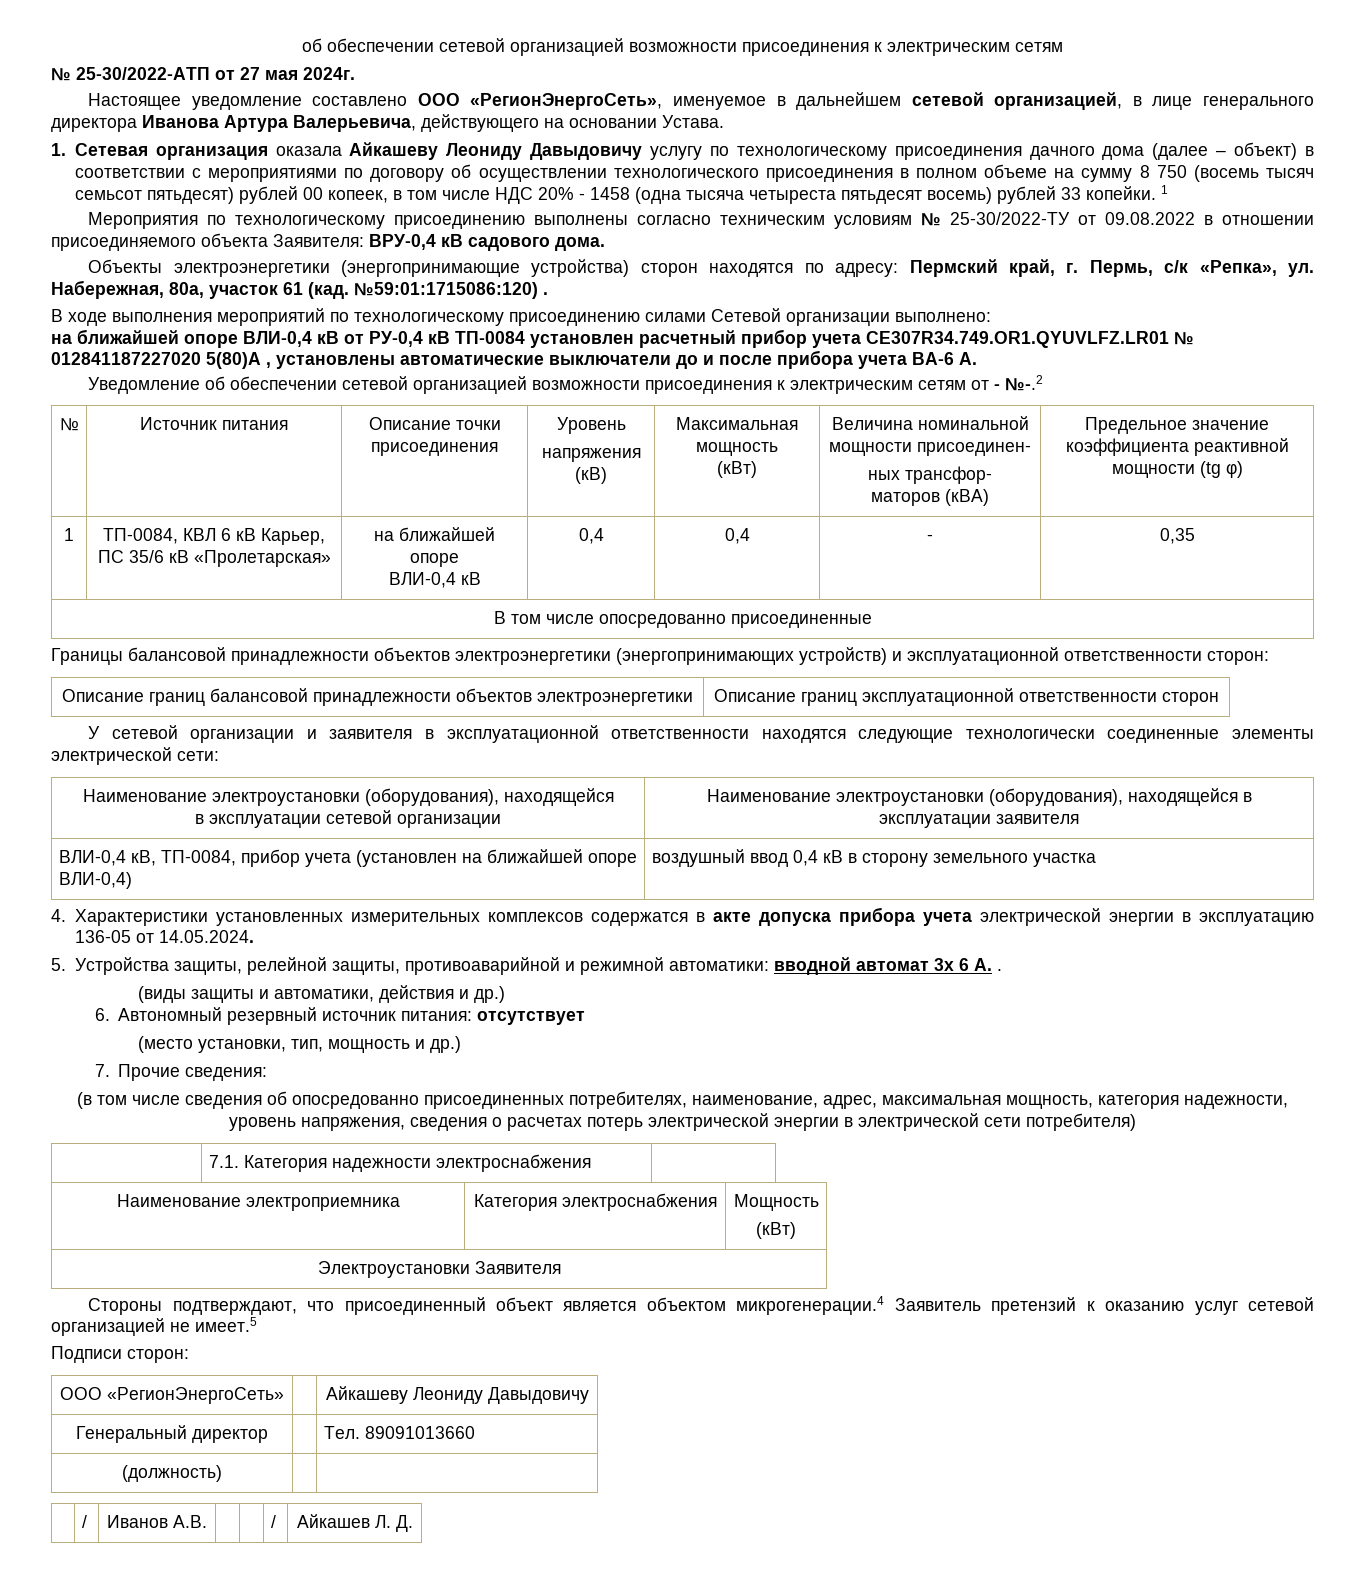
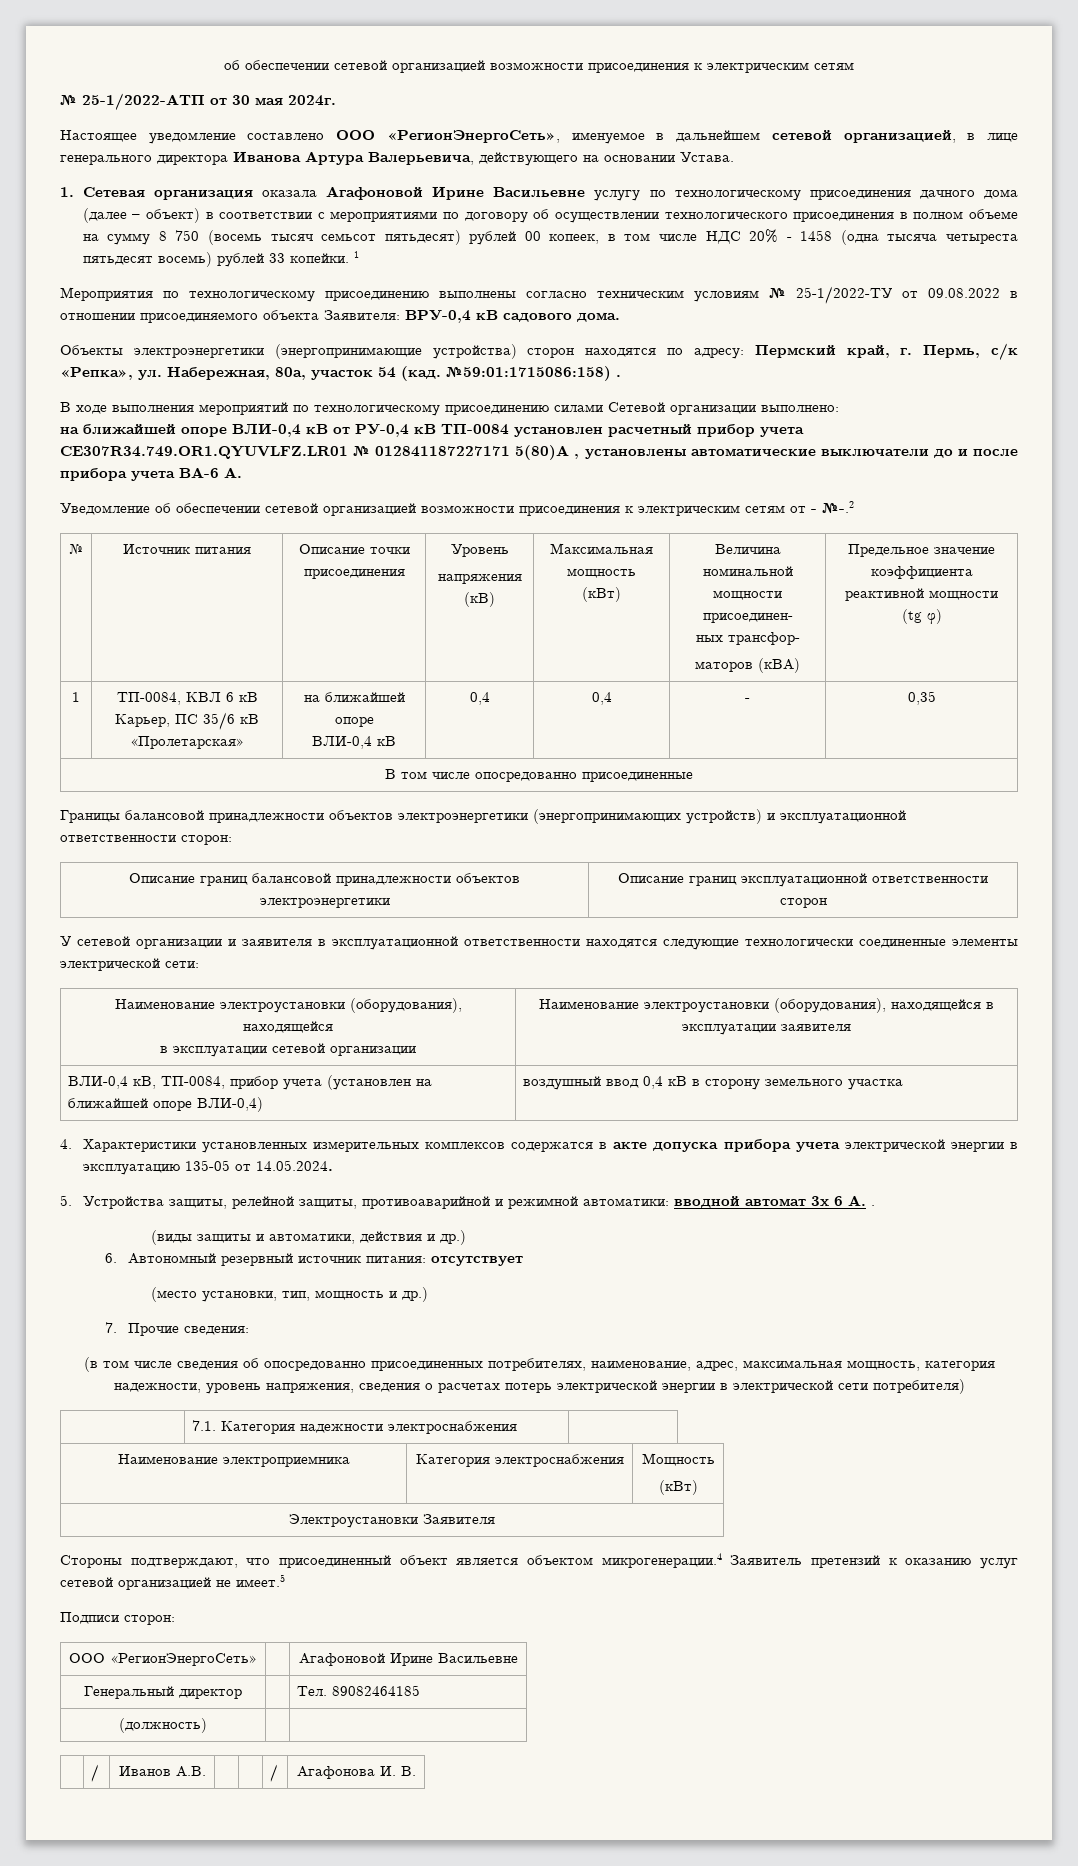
- № 25-30/2022-АТП от 27 мая 2024г.
+ № 25-1/2022-АТП от 30 мая 2024г.
- 1. Сетевая организация оказала Айкашеву Леониду Давыдовичу услугу по технологическому присоединения дачного дома (далее – объект) в соответствии с мероприятиями по договору об осуществлении технологического присоединения в полном объеме на сумму 8 750 (восемь тысяч семьсот пятьдесят) рублей 00 копеек, в том числе НДС 20% - 1458 (одна тысяча четыреста пятьдесят восемь) рублей 33 копейки.
+ 1. Сетевая организация оказала Агафоновой Ирине Васильевне услугу по технологическому присоединения дачного дома (далее – объект) в соответствии с мероприятиями по договору об осуществлении технологического присоединения в полном объеме на сумму 8 750 (восемь тысяч семьсот пятьдесят) рублей 00 копеек, в том числе НДС 20% - 1458 (одна тысяча четыреста пятьдесят восемь) рублей 33 копейки.
- Мероприятия по технологическому присоединению выполнены согласно техническим условиям № 25-30/2022-ТУ от 09.08.2022 в отношении присоединяемого объекта Заявителя: ВРУ-0,4 кВ садового дома.
+ Мероприятия по технологическому присоединению выполнены согласно техническим условиям № 25-1/2022-ТУ от 09.08.2022 в отношении присоединяемого объекта Заявителя: ВРУ-0,4 кВ садового дома.
- Объекты электроэнергетики (энергопринимающие устройства) сторон находятся по адресу: Пермский край, г. Пермь, с/к «Репка», ул. Набережная, 80а, участок 61 (кад. №59:01:1715086:120) .
+ Объекты электроэнергетики (энергопринимающие устройства) сторон находятся по адресу: Пермский край, г. Пермь, с/к «Репка», ул. Набережная, 80а, участок 54 (кад. №59:01:1715086:158) .
- на ближайшей опоре ВЛИ-0,4 кВ от РУ-0,4 кВ ТП-0084 установлен расчетный прибор учета СЕ307R34.749.OR1.QYUVLFZ.LR01 № 012841187227020 5(80)А , установлены автоматические выключатели до и после прибора учета ВА-6 А.
+ на ближайшей опоре ВЛИ-0,4 кВ от РУ-0,4 кВ ТП-0084 установлен расчетный прибор учета СЕ307R34.749.OR1.QYUVLFZ.LR01 № 012841187227171 5(80)А , установлены автоматические выключатели до и после прибора учета ВА-6 А.
- 4. Характеристики установленных измерительных комплексов содержатся в акте допуска прибора учета электрической энергии в эксплуатацию 136-05 от 14.05.2024.
+ 4. Характеристики установленных измерительных комплексов содержатся в акте допуска прибора учета электрической энергии в эксплуатацию 135-05 от 14.05.2024.
- ООО «РегионЭнергоСеть» | | Айкашеву Леониду Давыдовичу
+ ООО «РегионЭнергоСеть» | | Агафоновой Ирине Васильевне
- Генеральный директор | | Тел. 89091013660
+ Генеральный директор | | Тел. 89082464185
- | / | Иванов А.В. | | | / | Айкашев Л. Д.
+ | / | Иванов А.В. | | | / | Агафонова И. В.

